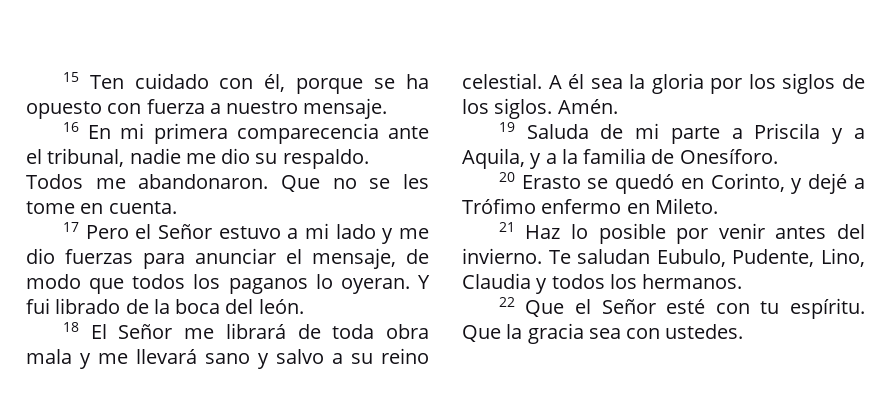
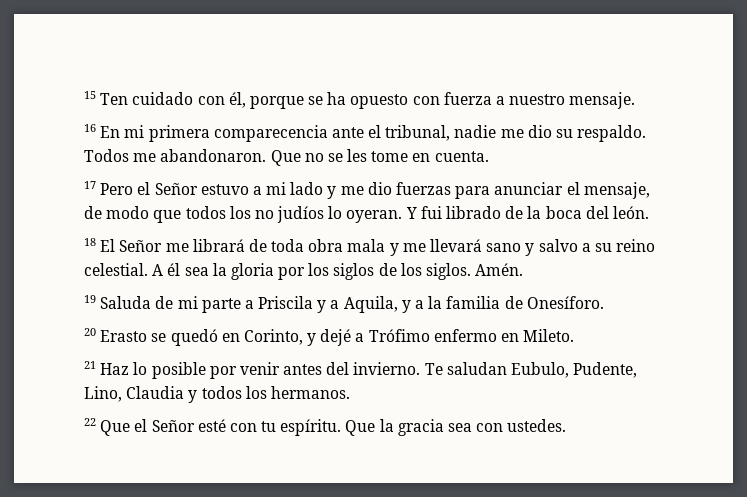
- 17 Pero el Señor estuvo a mi lado y me dio fuerzas para anunciar el mensaje, de modo que todos los paganos lo oyeran.
+ 17 Pero el Señor estuvo a mi lado y me dio fuerzas para anunciar el mensaje, de modo que todos los no judíos lo oyeran.

